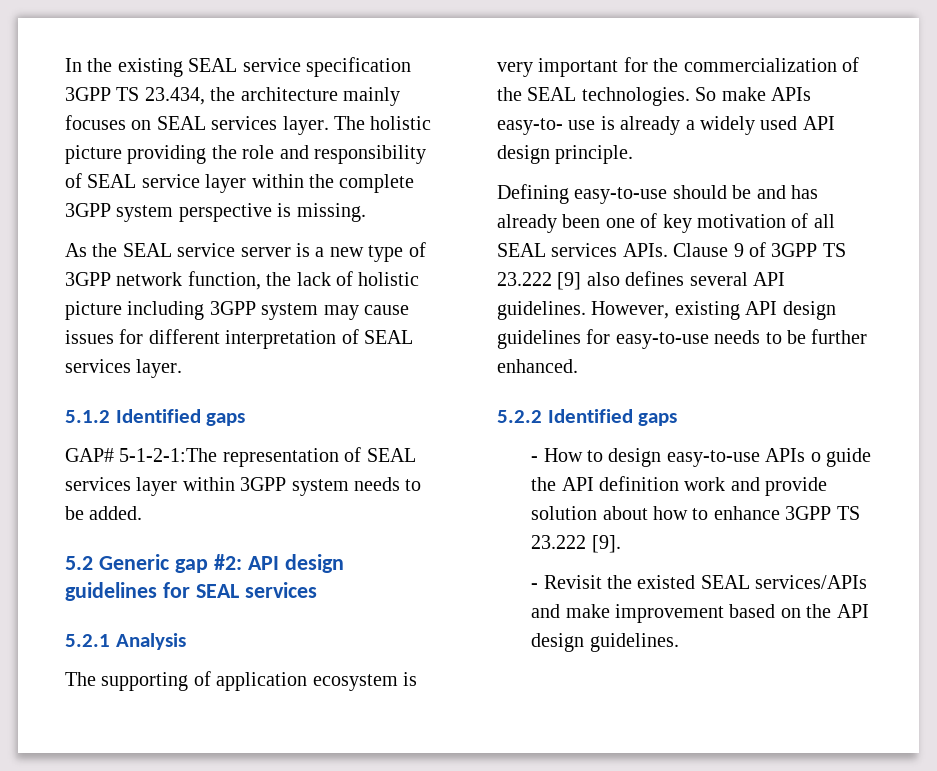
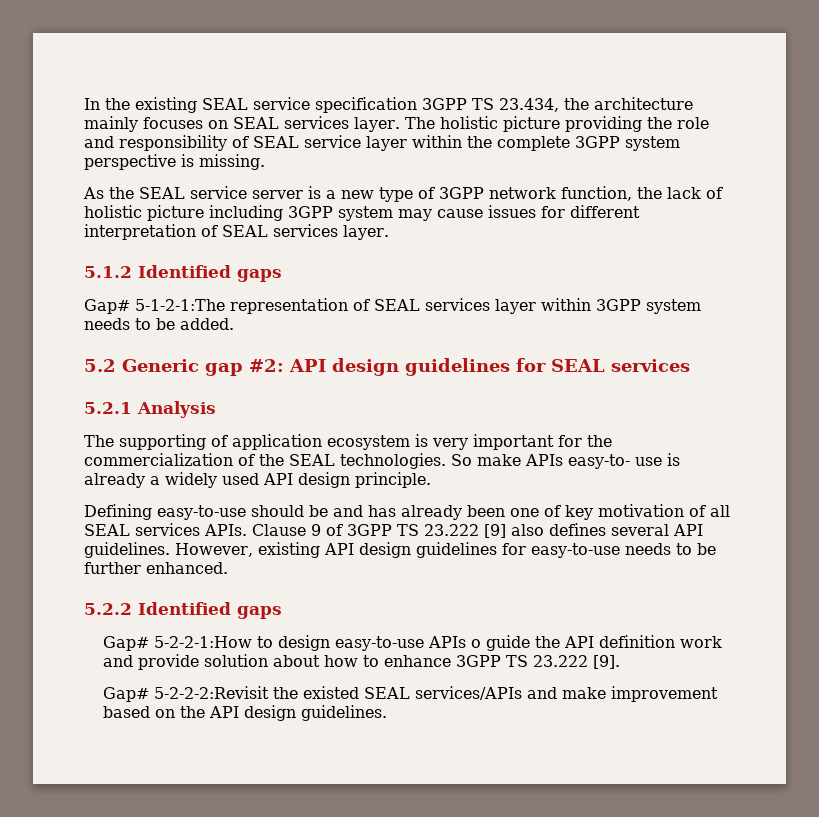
- GAP# 5-1-2-1:The representation of SEAL services layer within 3GPP system needs to be added.
+ Gap# 5-1-2-1:The representation of SEAL services layer within 3GPP system needs to be added.
- - How to design easy-to-use APIs o guide the API definition work and provide solution about how to enhance 3GPP TS 23.222 [9].
+ Gap# 5-2-2-1:How to design easy-to-use APIs o guide the API definition work and provide solution about how to enhance 3GPP TS 23.222 [9].
- - Revisit the existed SEAL services/APIs and make improvement based on the API design guidelines.
+ Gap# 5-2-2-2:Revisit the existed SEAL services/APIs and make improvement based on the API design guidelines.

